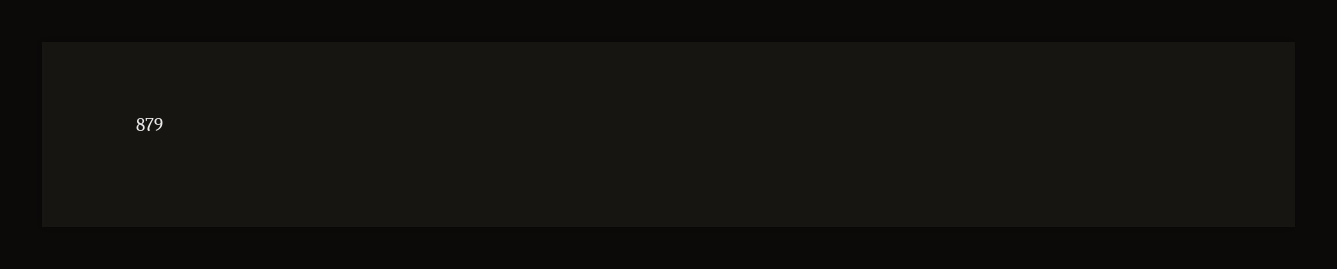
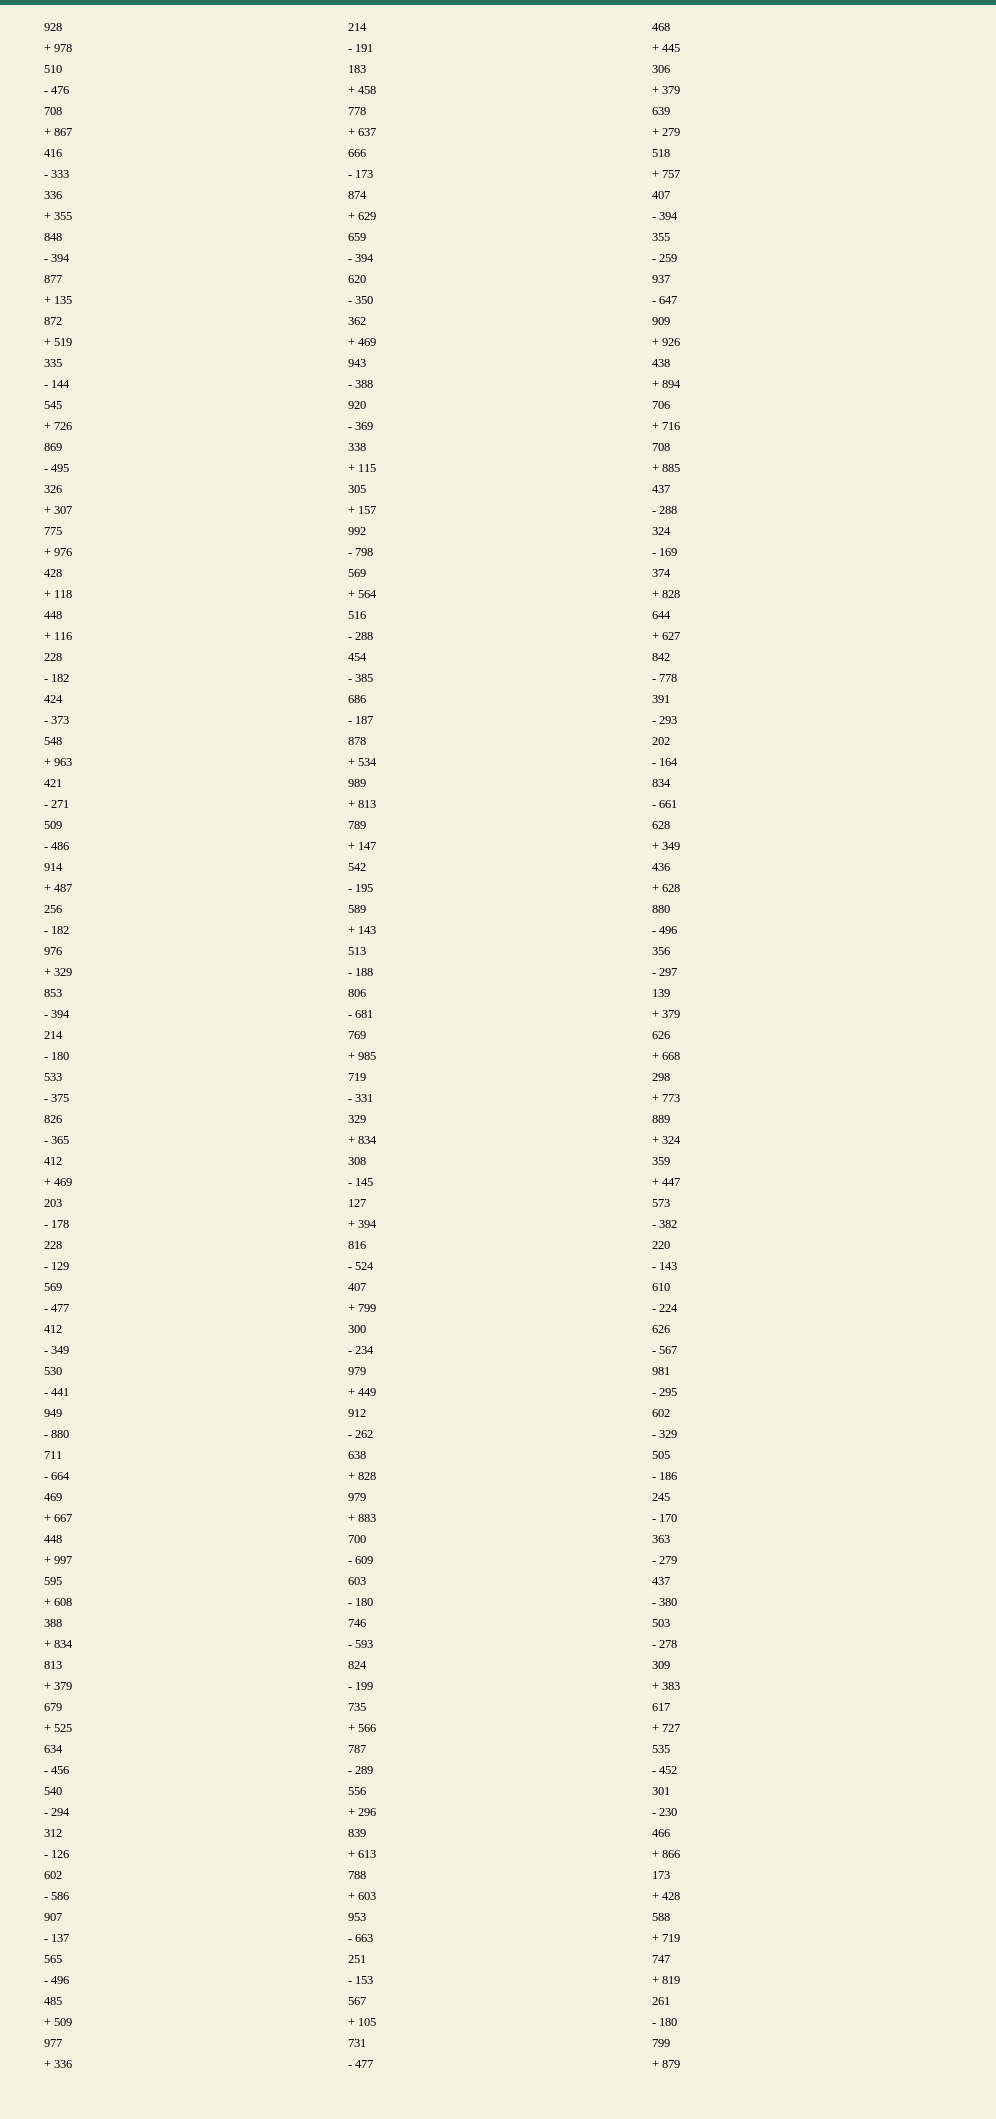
- 879
+ 928
+ + 978
+ 510
+ - 476
+ 708
+ + 867
+ 416
+ - 333
+ 336
+ + 355
+ 848
+ - 394
+ 877
+ + 135
+ 872
+ + 519
+ 335
+ - 144
+ 545
+ + 726
+ 869
+ - 495
+ 326
+ + 307
+ 775
+ + 976
+ 428
+ + 118
+ 448
+ + 116
+ 228
+ - 182
+ 424
+ - 373
+ 548
+ + 963
+ 421
+ - 271
+ 509
+ - 486
+ 914
+ + 487
+ 256
+ - 182
+ 976
+ + 329
+ 853
+ - 394
+ 214
+ - 180
+ 533
+ - 375
+ 826
+ - 365
+ 412
+ + 469
+ 203
+ - 178
+ 228
+ - 129
+ 569
+ - 477
+ 412
+ - 349
+ 530
+ - 441
+ 949
+ - 880
+ 711
+ - 664
+ 469
+ + 667
+ 448
+ + 997
+ 595
+ + 608
+ 388
+ + 834
+ 813
+ + 379
+ 679
+ + 525
+ 634
+ - 456
+ 540
+ - 294
+ 312
+ - 126
+ 602
+ - 586
+ 907
+ - 137
+ 565
+ - 496
+ 485
+ + 509
+ 977
+ + 336
+ 214
+ - 191
+ 183
+ + 458
+ 778
+ + 637
+ 666
+ - 173
+ 874
+ + 629
+ 659
+ - 394
+ 620
+ - 350
+ 362
+ + 469
+ 943
+ - 388
+ 920
+ - 369
+ 338
+ + 115
+ 305
+ + 157
+ 992
+ - 798
+ 569
+ + 564
+ 516
+ - 288
+ 454
+ - 385
+ 686
+ - 187
+ 878
+ + 534
+ 989
+ + 813
+ 789
+ + 147
+ 542
+ - 195
+ 589
+ + 143
+ 513
+ - 188
+ 806
+ - 681
+ 769
+ + 985
+ 719
+ - 331
+ 329
+ + 834
+ 308
+ - 145
+ 127
+ + 394
+ 816
+ - 524
+ 407
+ + 799
+ 300
+ - 234
+ 979
+ + 449
+ 912
+ - 262
+ 638
+ + 828
+ 979
+ + 883
+ 700
+ - 609
+ 603
+ - 180
+ 746
+ - 593
+ 824
+ - 199
+ 735
+ + 566
+ 787
+ - 289
+ 556
+ + 296
+ 839
+ + 613
+ 788
+ + 603
+ 953
+ - 663
+ 251
+ - 153
+ 567
+ + 105
+ 731
+ - 477
+ 468
+ + 445
+ 306
+ + 379
+ 639
+ + 279
+ 518
+ + 757
+ 407
+ - 394
+ 355
+ - 259
+ 937
+ - 647
+ 909
+ + 926
+ 438
+ + 894
+ 706
+ + 716
+ 708
+ + 885
+ 437
+ - 288
+ 324
+ - 169
+ 374
+ + 828
+ 644
+ + 627
+ 842
+ - 778
+ 391
+ - 293
+ 202
+ - 164
+ 834
+ - 661
+ 628
+ + 349
+ 436
+ + 628
+ 880
+ - 496
+ 356
+ - 297
+ 139
+ + 379
+ 626
+ + 668
+ 298
+ + 773
+ 889
+ + 324
+ 359
+ + 447
+ 573
+ - 382
+ 220
+ - 143
+ 610
+ - 224
+ 626
+ - 567
+ 981
+ - 295
+ 602
+ - 329
+ 505
+ - 186
+ 245
+ - 170
+ 363
+ - 279
+ 437
+ - 380
+ 503
+ - 278
+ 309
+ + 383
+ 617
+ + 727
+ 535
+ - 452
+ 301
+ - 230
+ 466
+ + 866
+ 173
+ + 428
+ 588
+ + 719
+ 747
+ + 819
+ 261
+ - 180
+ 799
+ + 879

